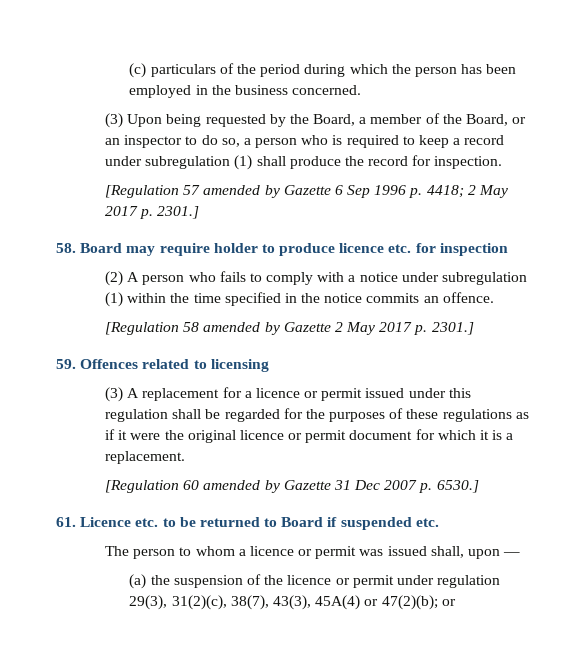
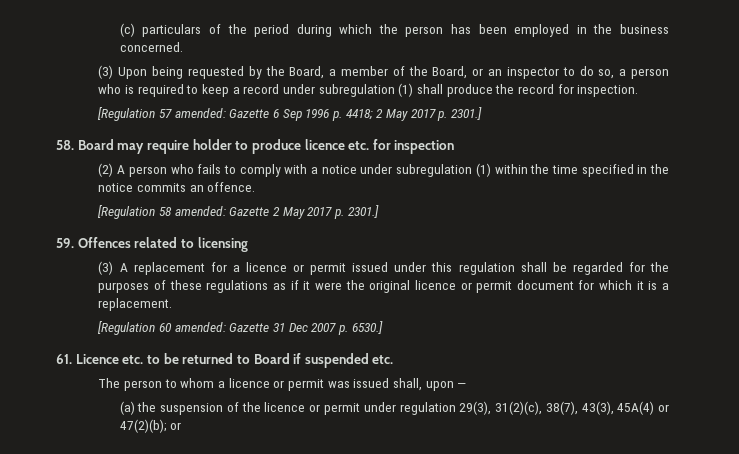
- [Regulation 57 amended by Gazette 6 Sep 1996 p. 4418; 2 May 2017 p. 2301.]
+ [Regulation 57 amended: Gazette 6 Sep 1996 p. 4418; 2 May 2017 p. 2301.]
- [Regulation 58 amended by Gazette 2 May 2017 p. 2301.]
+ [Regulation 58 amended: Gazette 2 May 2017 p. 2301.]
- [Regulation 60 amended by Gazette 31 Dec 2007 p. 6530.]
+ [Regulation 60 amended: Gazette 31 Dec 2007 p. 6530.]

